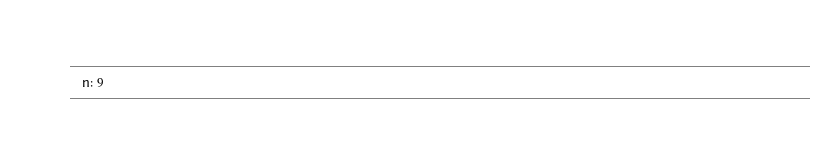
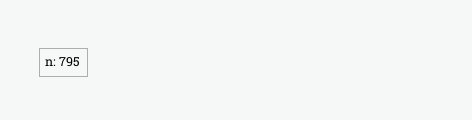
- n: 9
+ n: 795

